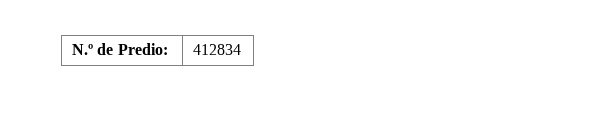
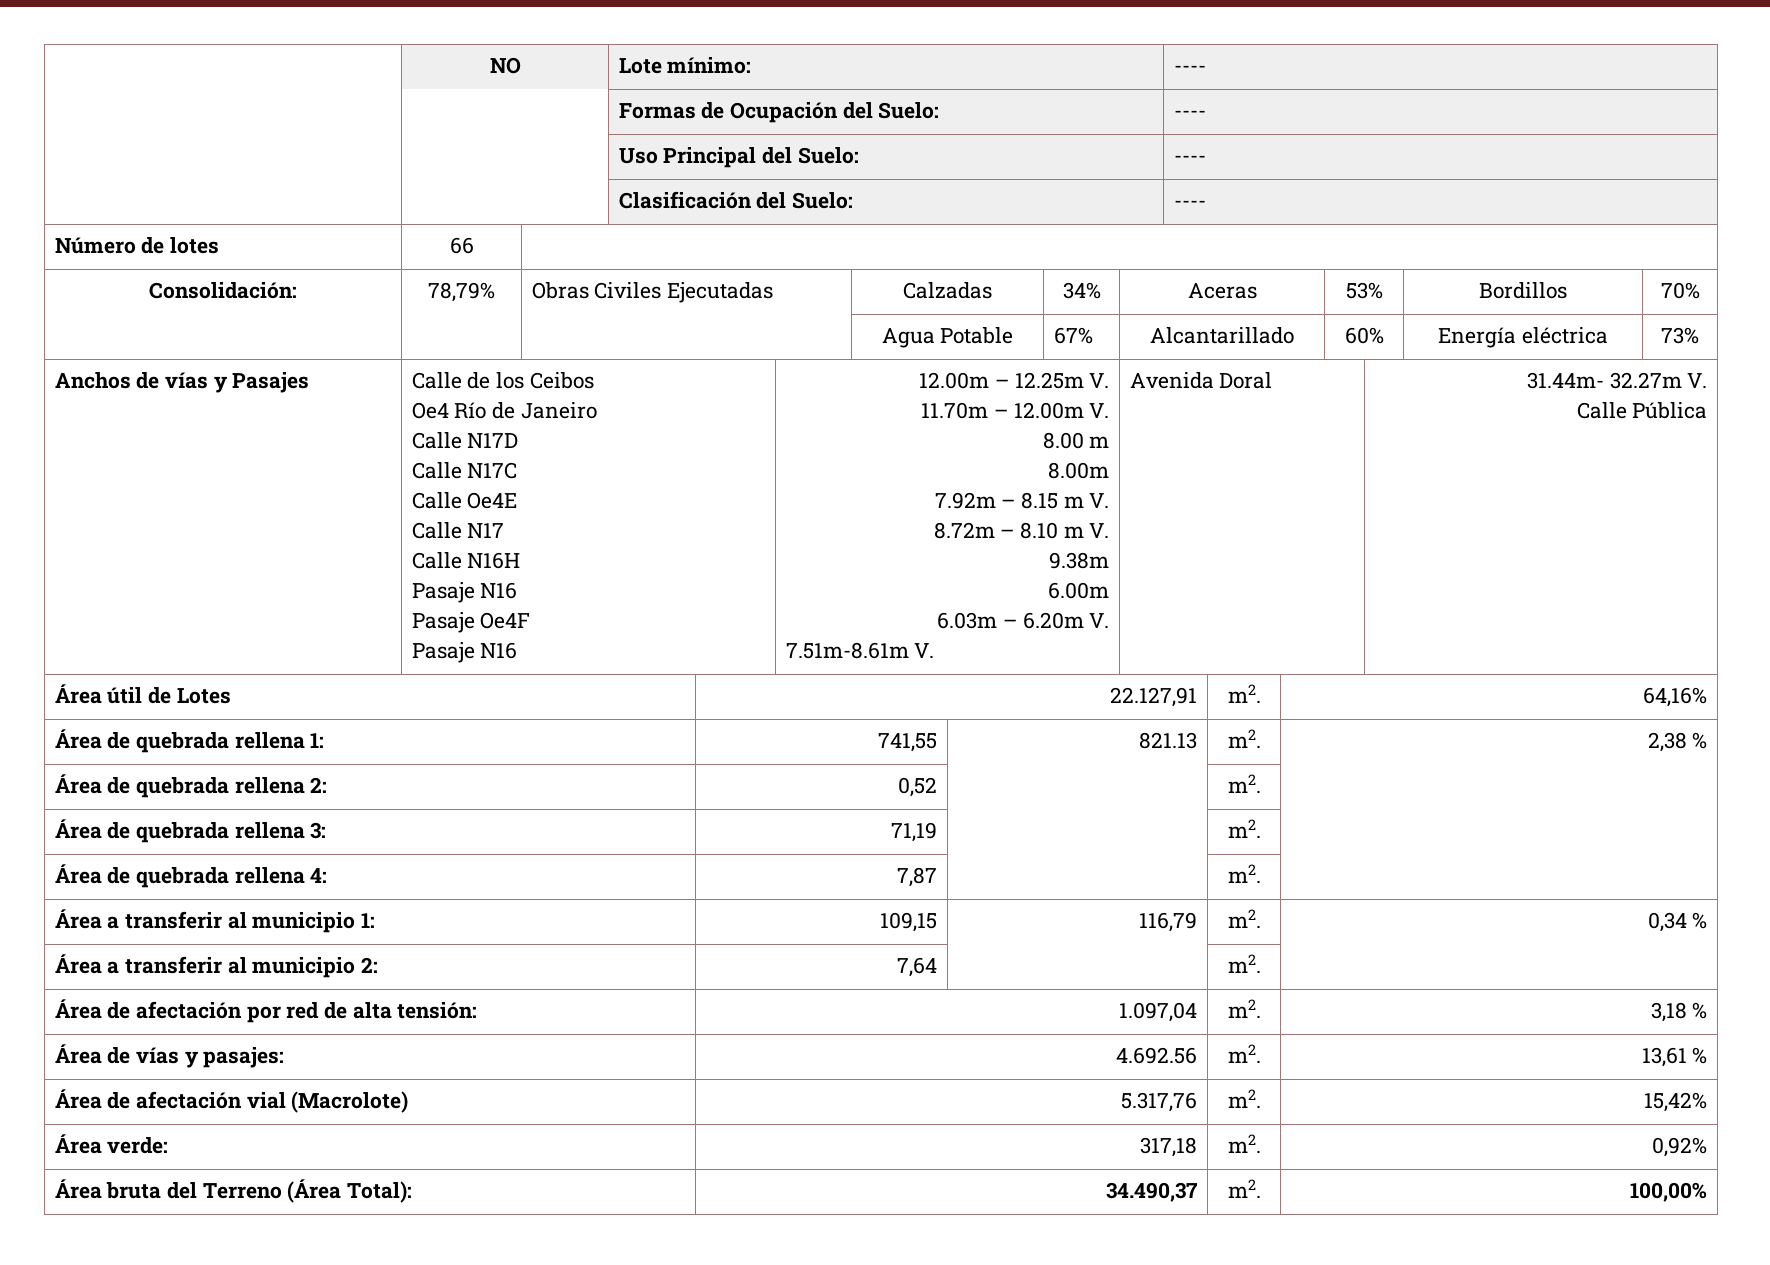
- N.º de Predio: | 412834
+ | NO | Lote mínimo: | ----
+ | | Formas de Ocupación del Suelo: | ----
+ | | Uso Principal del Suelo: | ----
+ | | Clasificación del Suelo: | ----
+ Número de lotes | 66 |
+ Consolidación: | 78,79% | Obras Civiles Ejecutadas | Calzadas | 34% | Aceras | 53% | Bordillos | 70%
+ | | | Agua Potable | 67% | Alcantarillado | 60% | Energía eléctrica | 73%
+ Anchos de vías y Pasajes | Calle de los Ceibos
+ Oe4 Río de Janeiro
+ Calle N17D
+ Calle N17C
+ Calle Oe4E
+ Calle N17
+ Calle N16H
+ Pasaje N16
+ Pasaje Oe4F
+ Pasaje N16 | 12.00m – 12.25m V.
+ 11.70m – 12.00m V.
+ 8.00 m
+ 8.00m
+ 7.92m – 8.15 m V.
+ 8.72m – 8.10 m V.
+ 9.38m
+ 6.00m
+ 6.03m – 6.20m V.
+ 7.51m-8.61m V. | Avenida Doral | 31.44m- 32.27m V.
+ Calle Pública
+ Área útil de Lotes | 22.127,91 | m2. | 64,16%
+ Área de quebrada rellena 1: | 741,55 | 821.13 | m2. | 2,38 %
+ Área de quebrada rellena 2: | 0,52 | | m2. |
+ Área de quebrada rellena 3: | 71,19 | | m2. |
+ Área de quebrada rellena 4: | 7,87 | | m2. |
+ Área a transferir al municipio 1: | 109,15 | 116,79 | m2. | 0,34 %
+ Área a transferir al municipio 2: | 7,64 | | m2. |
+ Área de afectación por red de alta tensión: | 1.097,04 | m2. | 3,18 %
+ Área de vías y pasajes: | 4.692.56 | m2. | 13,61 %
+ Área de afectación vial (Macrolote) | 5.317,76 | m2. | 15,42%
+ Área verde: | 317,18 | m2. | 0,92%
+ Área bruta del Terreno (Área Total): | 34.490,37 | m2. | 100,00%

